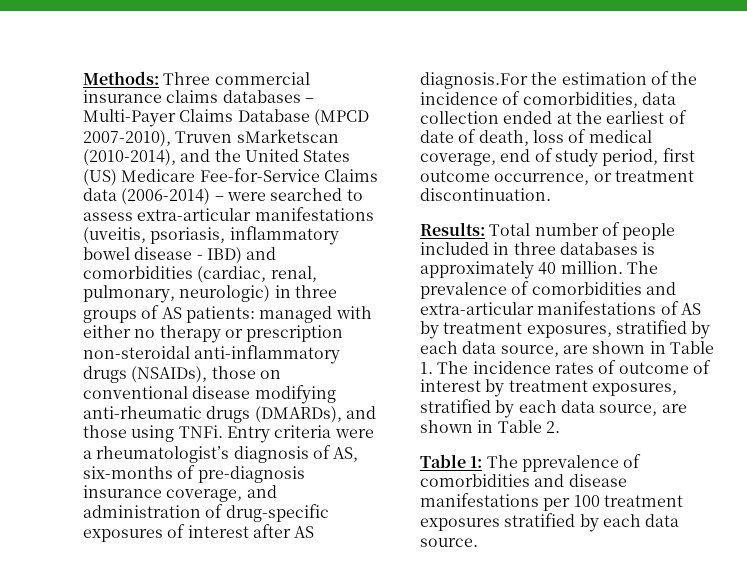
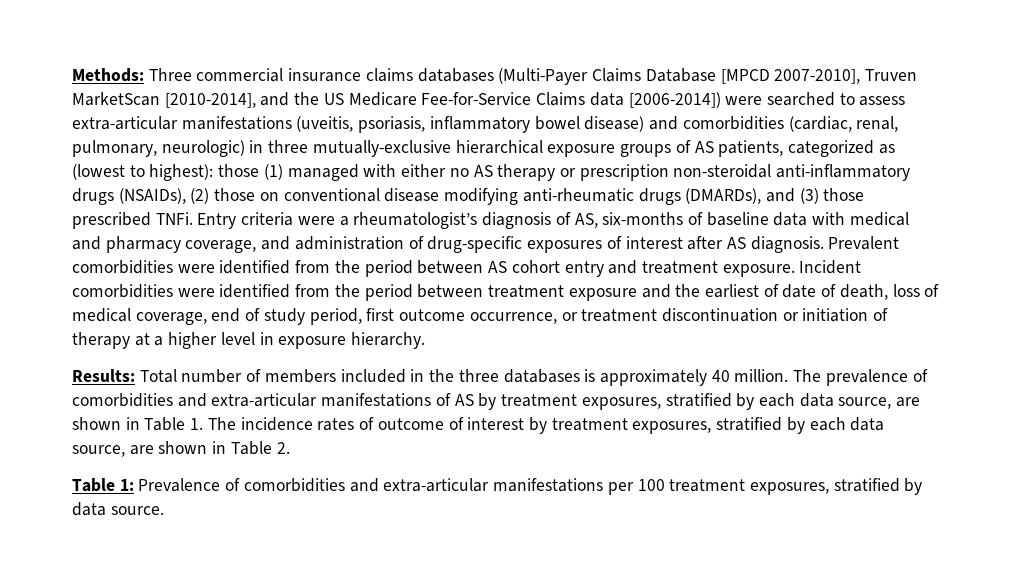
- Methods: Three commercial insurance claims databases – Multi-Payer Claims Database (MPCD 2007-2010), Truven sMarketscan (2010-2014), and the United States (US) Medicare Fee-for-Service Claims data (2006-2014) – were searched to assess extra-articular manifestations (uveitis, psoriasis, inflammatory bowel disease - IBD) and comorbidities (cardiac, renal, pulmonary, neurologic) in three groups of AS patients: managed with either no therapy or prescription non-steroidal anti-inflammatory drugs (NSAIDs), those on conventional disease modifying anti-rheumatic drugs (DMARDs), and those using TNFi.
+ Methods: Three commercial insurance claims databases (Multi-Payer Claims Database [MPCD 2007-2010], Truven MarketScan [2010-2014], and the US Medicare Fee-for-Service Claims data [2006-2014]) were searched to assess extra-articular manifestations (uveitis, psoriasis, inflammatory bowel disease) and comorbidities (cardiac, renal, pulmonary, neurologic) in three mutually-exclusive hierarchical exposure groups of AS patients, categorized as (lowest to highest): those (1) managed with either no AS therapy or prescription non-steroidal anti-inflammatory drugs (NSAIDs), (2) those on conventional disease modifying anti-rheumatic drugs (DMARDs), and (3) those prescribed TNFi.
- Entry criteria were a rheumatologist’s diagnosis of AS, six-months of pre-diagnosis insurance coverage, and administration of drug-specific exposures of interest after AS diagnosis.For the estimation of the incidence of comorbidities, data collection ended at the earliest of date of death, loss of medical coverage, end of study period, first outcome occurrence, or treatment discontinuation.
+ Entry criteria were a rheumatologist’s diagnosis of AS, six-months of baseline data with medical and pharmacy coverage, and administration of drug-specific exposures of interest after AS diagnosis. Prevalent comorbidities were identified from the period between AS cohort entry and treatment exposure. Incident comorbidities were identified from the period between treatment exposure and the earliest of date of death, loss of medical coverage, end of study period, first outcome occurrence, or treatment discontinuation or initiation of therapy at a higher level in exposure hierarchy.
- Results: Total number of people included in three databases is approximately 40 million.
+ Results: Total number of members included in the three databases is approximately 40 million.
- Table 1: The pprevalence of comorbidities and disease manifestations per 100 treatment exposures stratified by each data source.
+ Table 1: Prevalence of comorbidities and extra-articular manifestations per 100 treatment exposures, stratified by data source.

